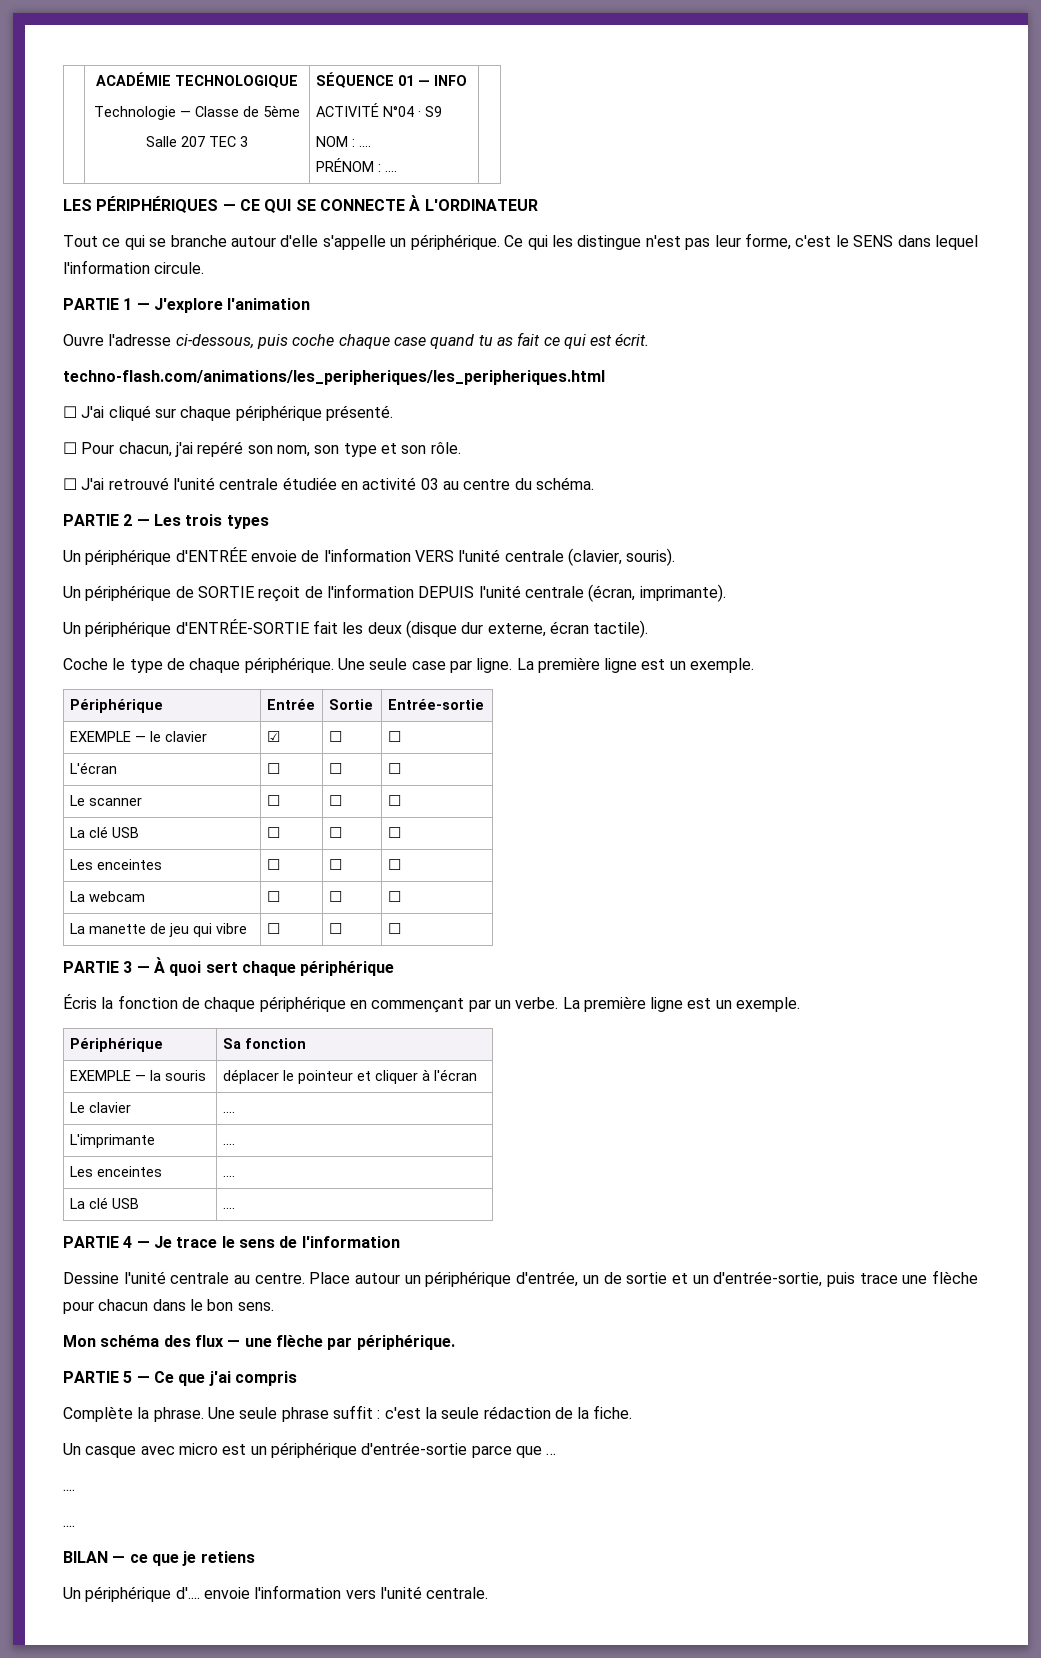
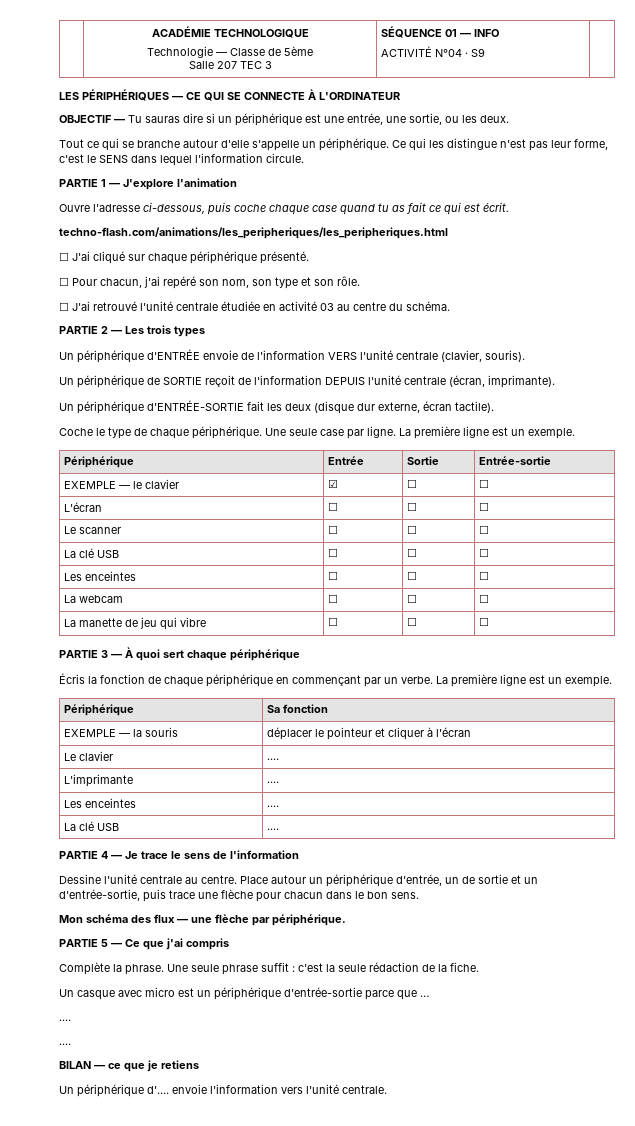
  | ACADÉMIE TECHNOLOGIQUE
  Technologie — Classe de 5ème
  Salle 207 TEC 3 | SÉQUENCE 01 — INFO
- ACTIVITÉ N°04 · S9
- NOM : ....
- PRÉNOM : .... |
+ ACTIVITÉ N°04 · S9 |
+ OBJECTIF — Tu sauras dire si un périphérique est une entrée, une sortie, ou les deux.

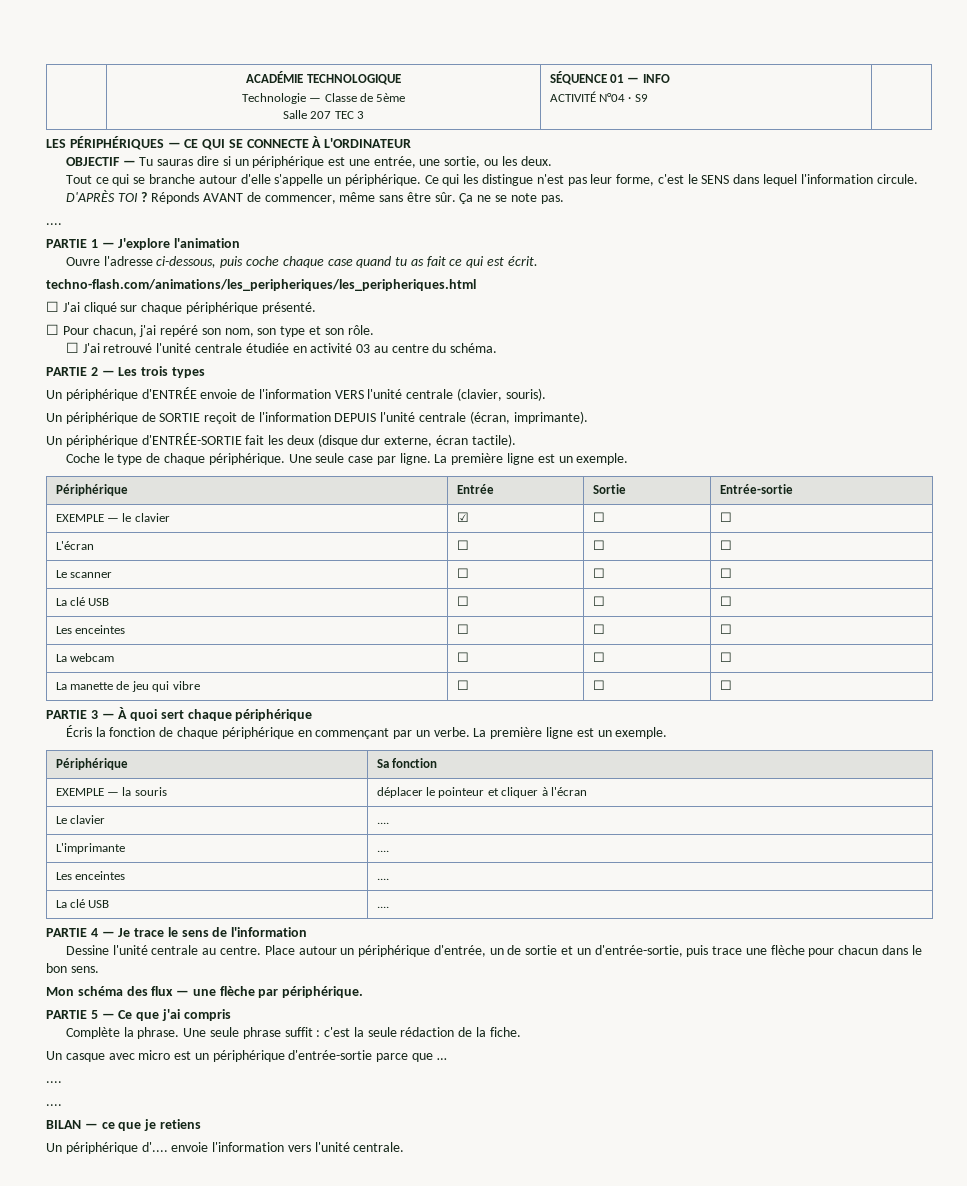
+ D'APRÈS TOI ? Réponds AVANT de commencer, même sans être sûr. Ça ne se note pas.
+ ....

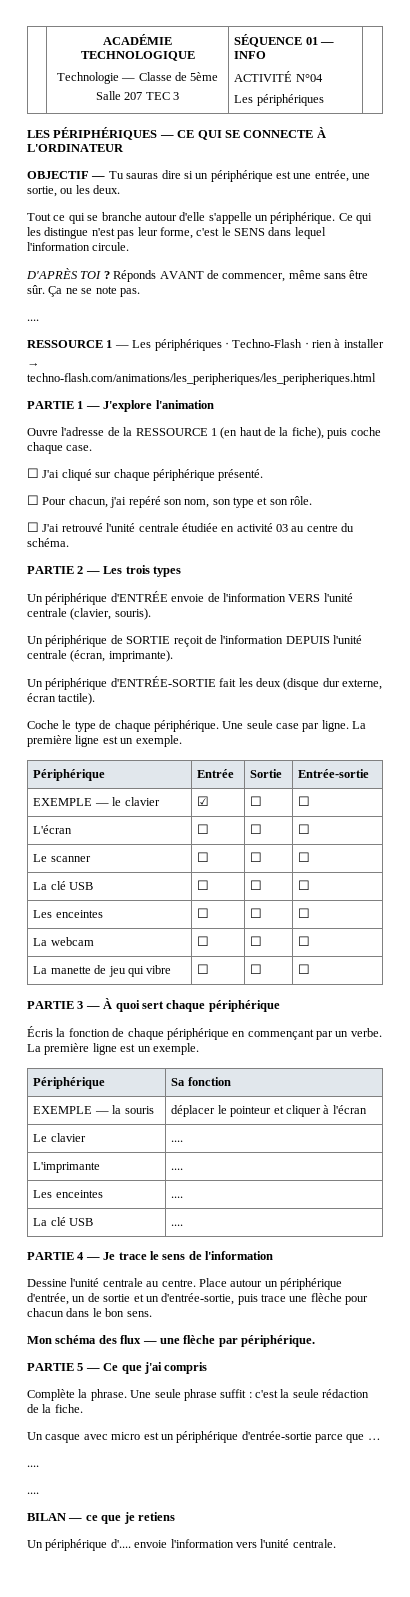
  | ACADÉMIE TECHNOLOGIQUE
  Technologie — Classe de 5ème
  Salle 207 TEC 3 | SÉQUENCE 01 — INFO
- ACTIVITÉ N°04 · S9 |
+ ACTIVITÉ N°04
+ Les périphériques |
+ RESSOURCE 1 — Les périphériques · Techno-Flash · rien à installer
+ → techno-flash.com/animations/les_peripheriques/les_peripheriques.html
- Ouvre l'adresse ci-dessous, puis coche chaque case quand tu as fait ce qui est écrit.
- techno-flash.com/animations/les_peripheriques/les_peripheriques.html
+ Ouvre l'adresse de la RESSOURCE 1 (en haut de la fiche), puis coche chaque case.

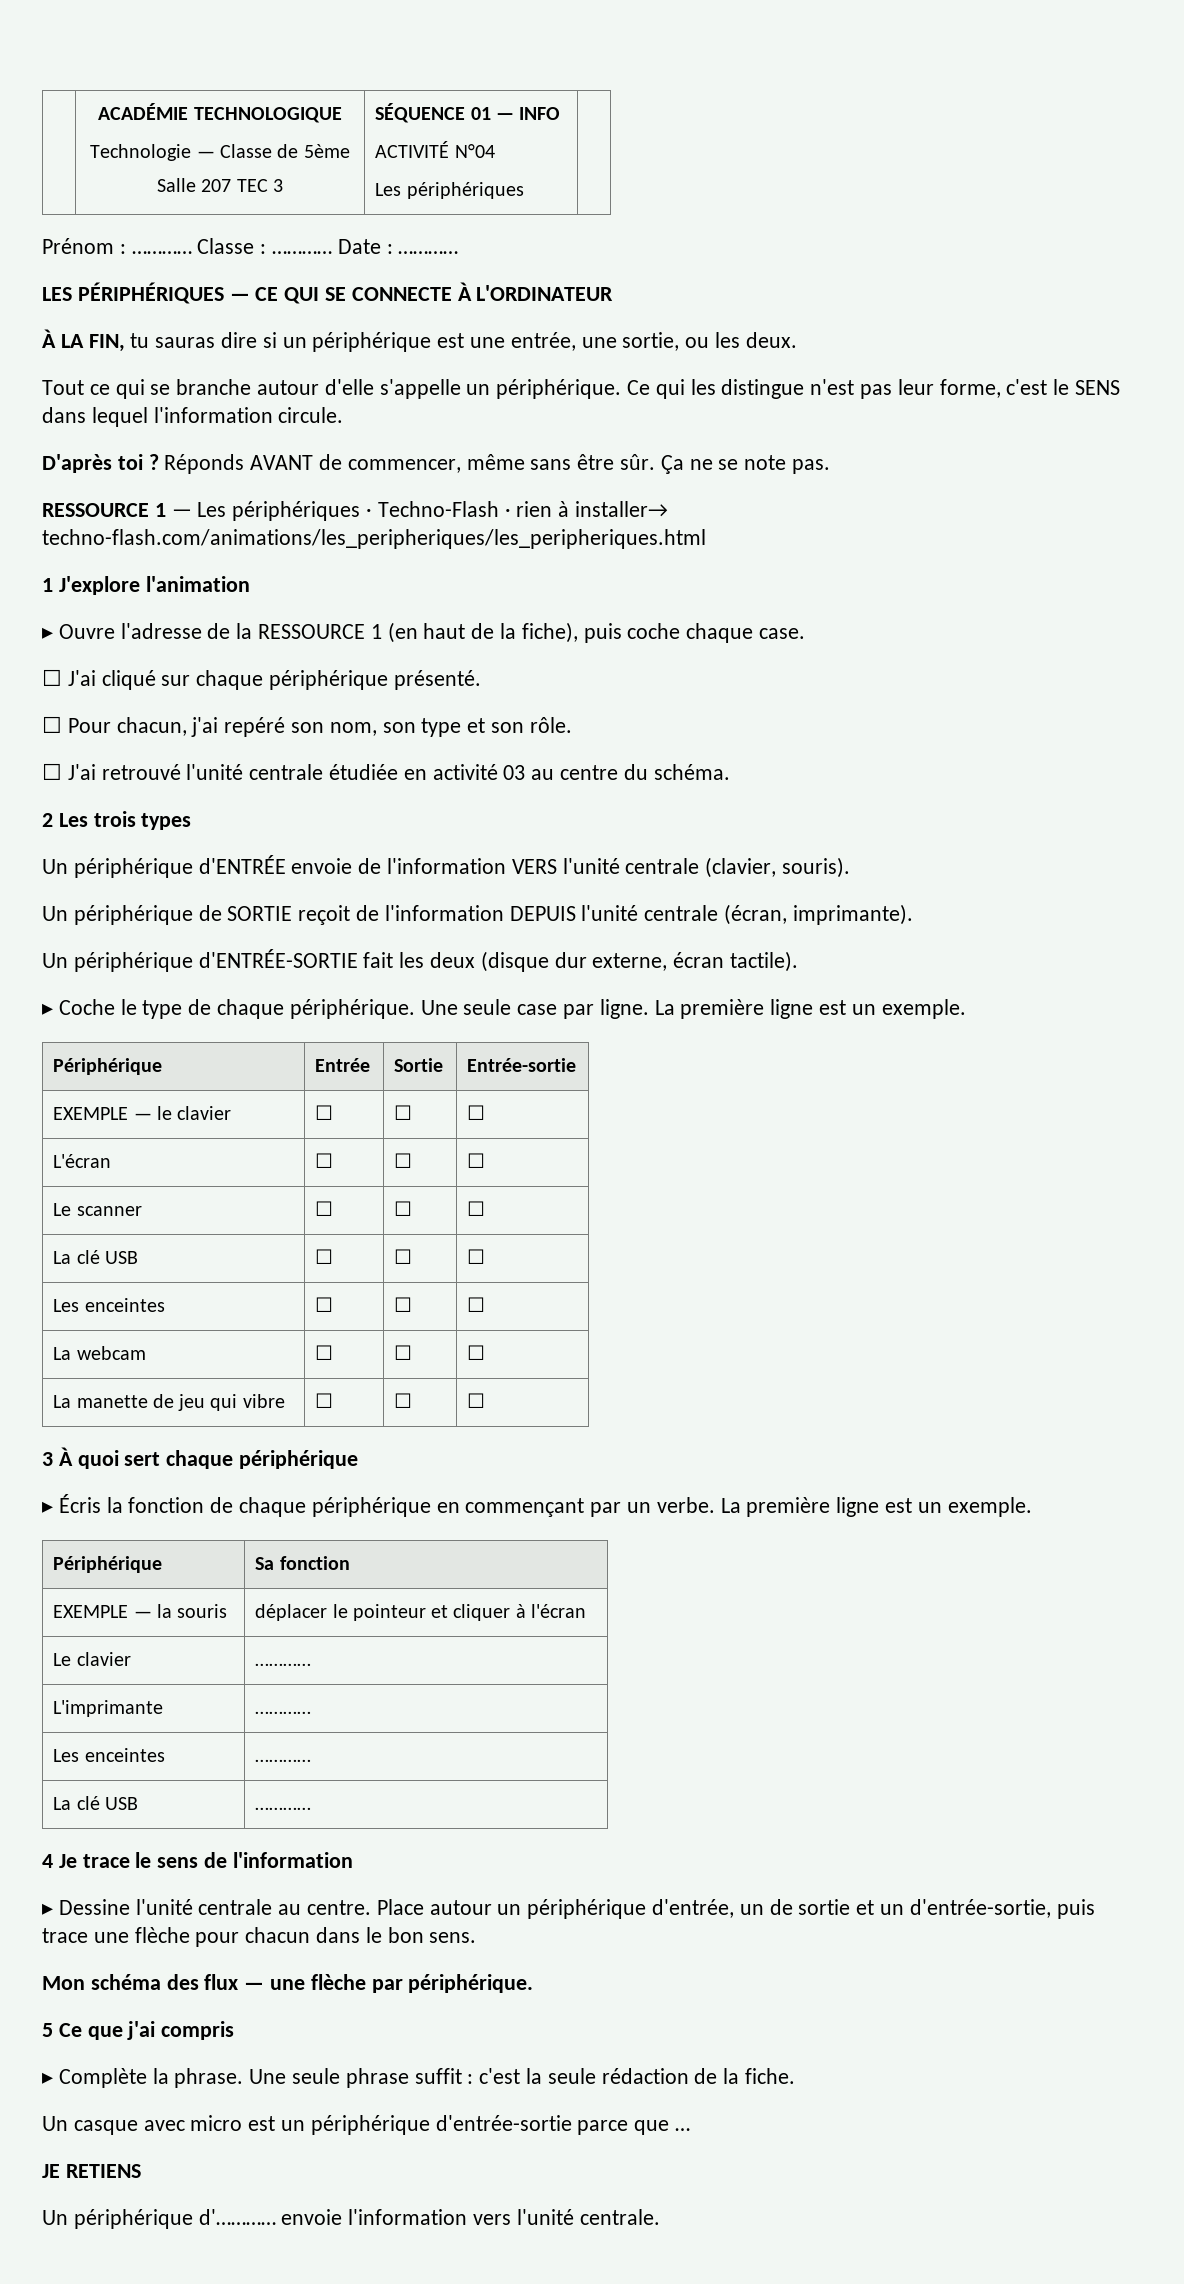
+ Prénom : ………… Classe : ………… Date : …………
- OBJECTIF — Tu sauras dire si un périphérique est une entrée, une sortie, ou les deux.
+ À LA FIN, tu sauras dire si un périphérique est une entrée, une sortie, ou les deux.
- D'APRÈS TOI ?
+ D'après toi ?
  Ça ne se note pas.
- ....
- RESSOURCE 1 — Les périphériques · Techno-Flash · rien à installer
- → techno-flash.com/animations/les_peripheriques/les_peripheriques.html
+ RESSOURCE 1 — Les périphériques · Techno-Flash · rien à installer→ techno-flash.com/animations/les_peripheriques/les_peripheriques.html
- PARTIE 1 — J'explore l'animation
+ 1 J'explore l'animation
- Ouvre l'adresse de la RESSOURCE 1 (en haut de la fiche), puis coche chaque case.
+ ▸ Ouvre l'adresse de la RESSOURCE 1 (en haut de la fiche), puis coche chaque case.
- PARTIE 2 — Les trois types
+ 2 Les trois types
- Coche le type de chaque périphérique.
+ ▸ Coche le type de chaque périphérique.
- EXEMPLE — le clavier | ☑ | ☐ | ☐
+ EXEMPLE — le clavier | ☐ | ☐ | ☐
- PARTIE 3 — À quoi sert chaque périphérique
+ 3 À quoi sert chaque périphérique
- Écris la fonction de chaque périphérique en commençant par un verbe.
+ ▸ Écris la fonction de chaque périphérique en commençant par un verbe.
- Le clavier | ....
+ Le clavier | …………
- L'imprimante | ....
- Les enceintes | ....
- La clé USB | ....
- PARTIE 4 — Je trace le sens de l'information
+ L'imprimante | …………
+ Les enceintes | …………
+ La clé USB | …………
+ 4 Je trace le sens de l'information
- Dessine l'unité centrale au centre.
+ ▸ Dessine l'unité centrale au centre.
- PARTIE 5 — Ce que j'ai compris
+ 5 Ce que j'ai compris
- Complète la phrase.
+ ▸ Complète la phrase.
  Un casque avec micro est un périphérique d'entrée-sortie parce que …
- ....
- ....
- BILAN — ce que je retiens
- Un périphérique d'.... envoie l'information vers l'unité centrale.
+ JE RETIENS
+ Un périphérique d'………… envoie l'information vers l'unité centrale.

